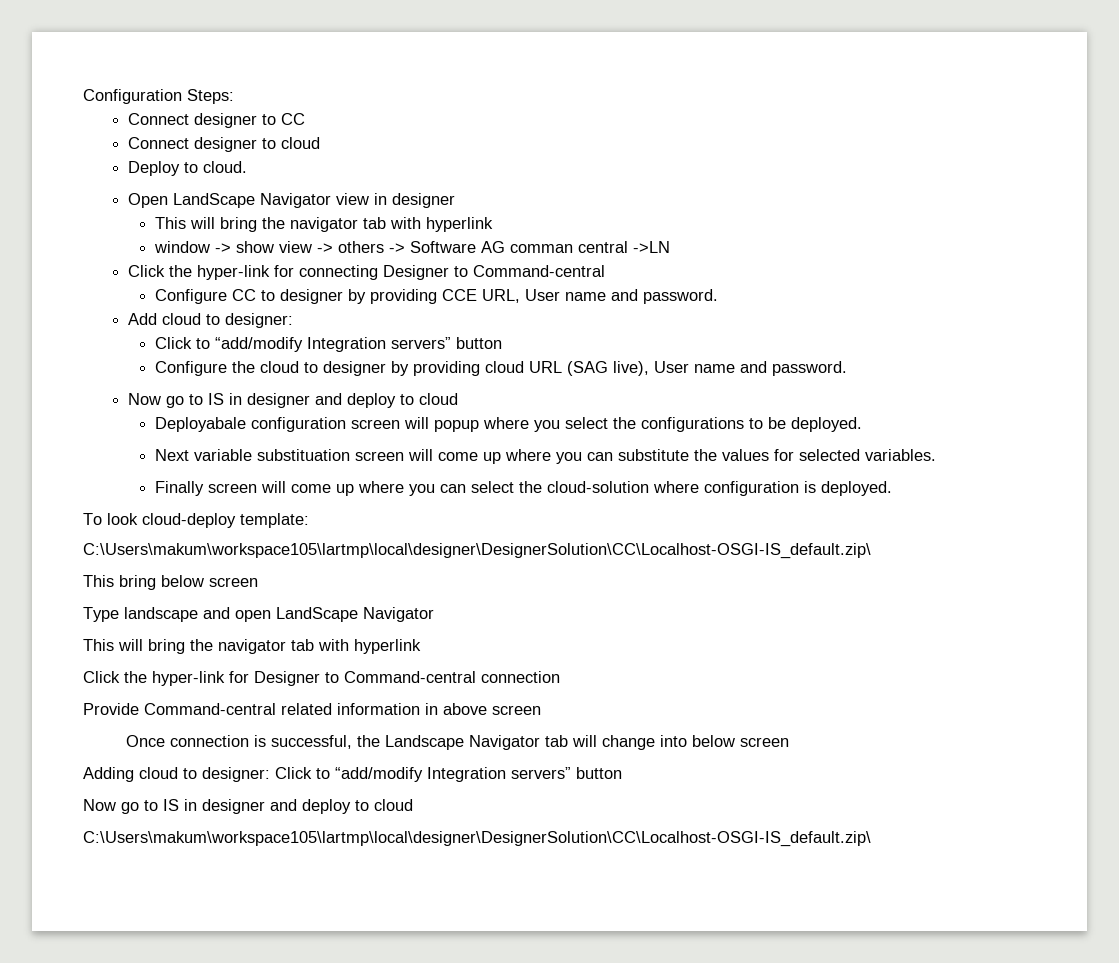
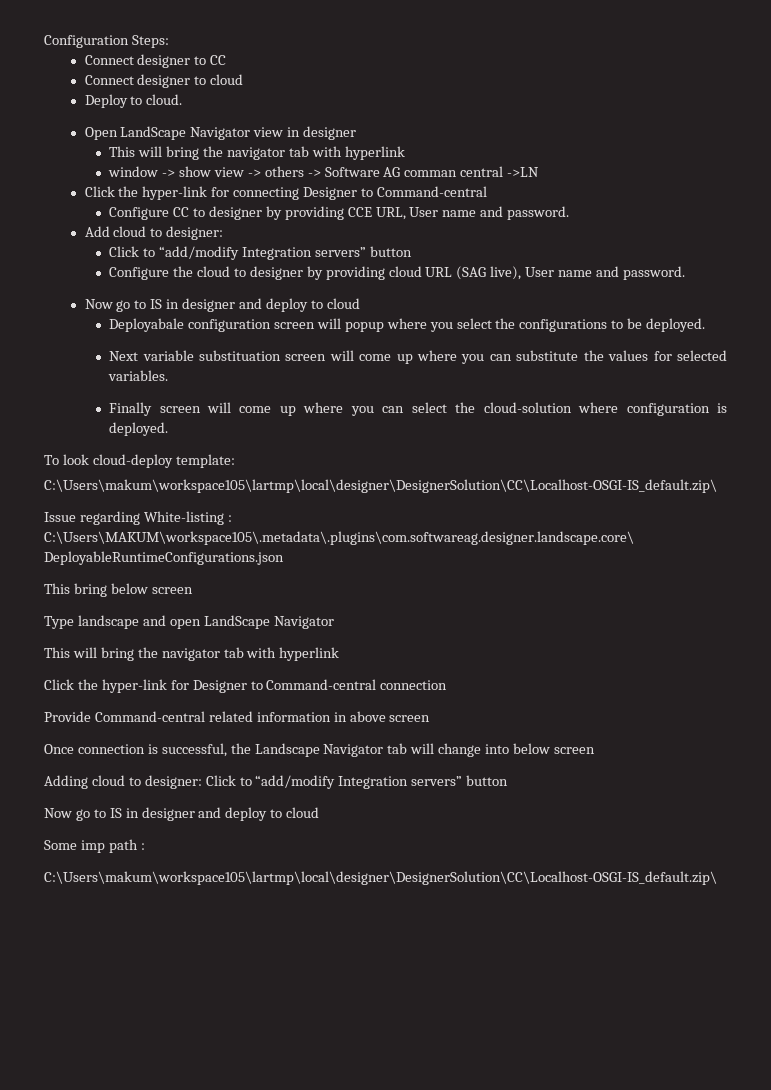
+ Issue regarding White-listing : C:\Users\MAKUM\workspace105\.metadata\.plugins\com.softwareag.designer.landscape.core\ DeployableRuntimeConfigurations.json
+ Some imp path :

